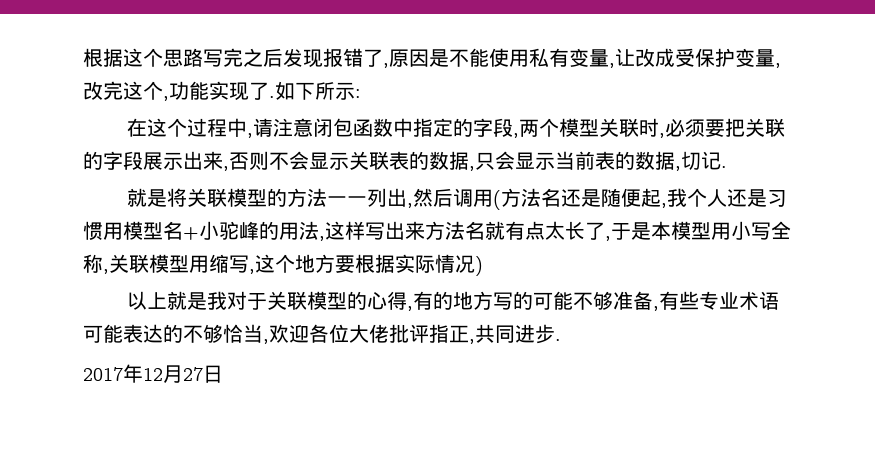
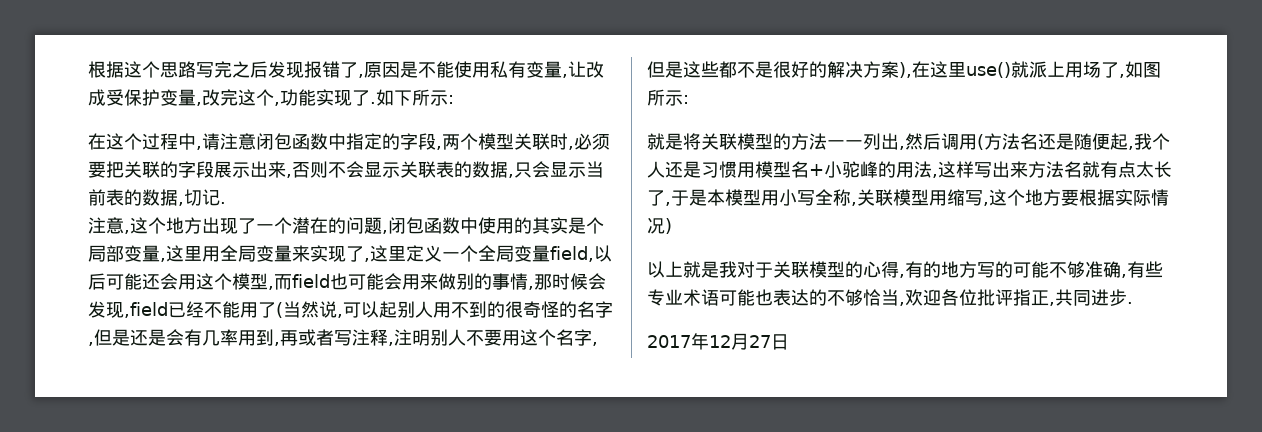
+ 注意,这个地方出现了一个潜在的问题,闭包函数中使用的其实是个局部变量,这里用全局变量来实现了,这里定义一个全局变量field,以后可能还会用这个模型,而field也可能会用来做别的事情,那时候会发现,field已经不能用了(当然说,可以起别人用不到的很奇怪的名字,但是还是会有几率用到,再或者写注释,注明别人不要用这个名字,但是这些都不是很好的解决方案),在这里use()就派上用场了,如图所示:
- 以上就是我对于关联模型的心得,有的地方写的可能不够准备,有些专业术语可能表达的不够恰当,欢迎各位大佬批评指正,共同进步.
+ 以上就是我对于关联模型的心得,有的地方写的可能不够准确,有些专业术语可能也表达的不够恰当,欢迎各位批评指正,共同进步.

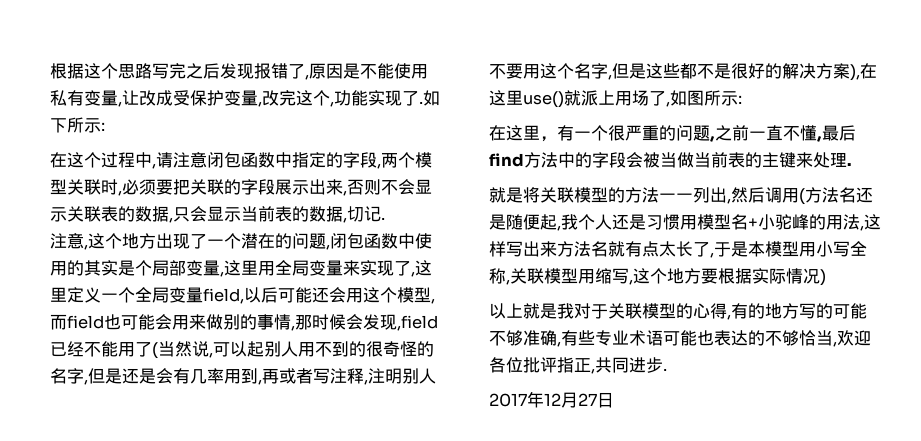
+ 在这里，有一个很严重的问题,之前一直不懂,最后find方法中的字段会被当做当前表的主键来处理.

